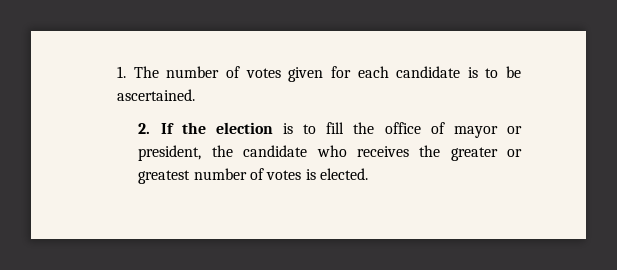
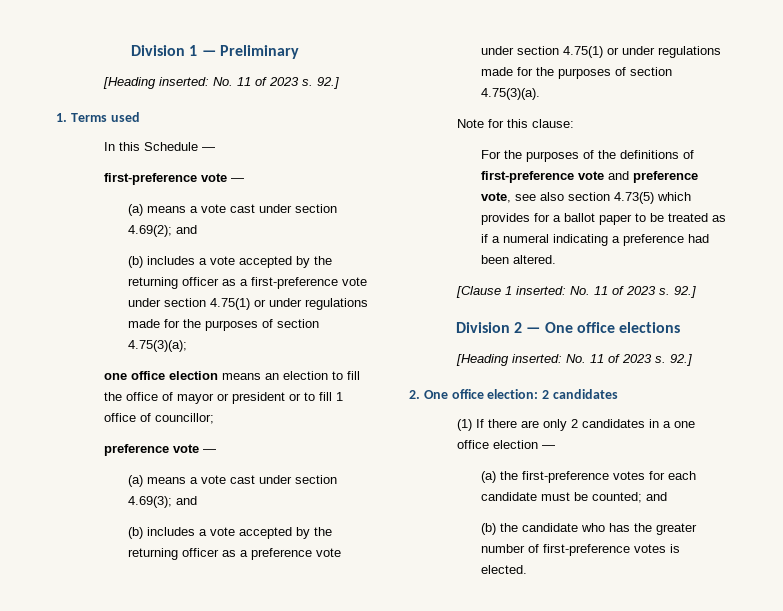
- 1. The number of votes given for each candidate is to be ascertained.
- 2. If the election is to fill the office of mayor or president, the candidate who receives the greater or greatest number of votes is elected.
+ Division 1 — Preliminary
+ [Heading inserted: No. 11 of 2023 s. 92.]
+ 1. Terms used
+ In this Schedule —
+ first-preference vote —
+ (a) means a vote cast under section 4.69(2); and
+ (b) includes a vote accepted by the returning officer as a first-preference vote under section 4.75(1) or under regulations made for the purposes of section 4.75(3)(a);
+ one office election means an election to fill the office of mayor or president or to fill 1 office of councillor;
+ preference vote —
+ (a) means a vote cast under section 4.69(3); and
+ (b) includes a vote accepted by the returning officer as a preference vote under section 4.75(1) or under regulations made for the purposes of section 4.75(3)(a).
+ Note for this clause:
+ For the purposes of the definitions of first-preference vote and preference vote, see also section 4.73(5) which provides for a ballot paper to be treated as if a numeral indicating a preference had been altered.
+ [Clause 1 inserted: No. 11 of 2023 s. 92.]
+ Division 2 — One office elections
+ [Heading inserted: No. 11 of 2023 s. 92.]
+ 2. One office election: 2 candidates
+ (1) If there are only 2 candidates in a one office election —
+ (a) the first-preference votes for each candidate must be counted; and
+ (b) the candidate who has the greater number of first-preference votes is elected.

